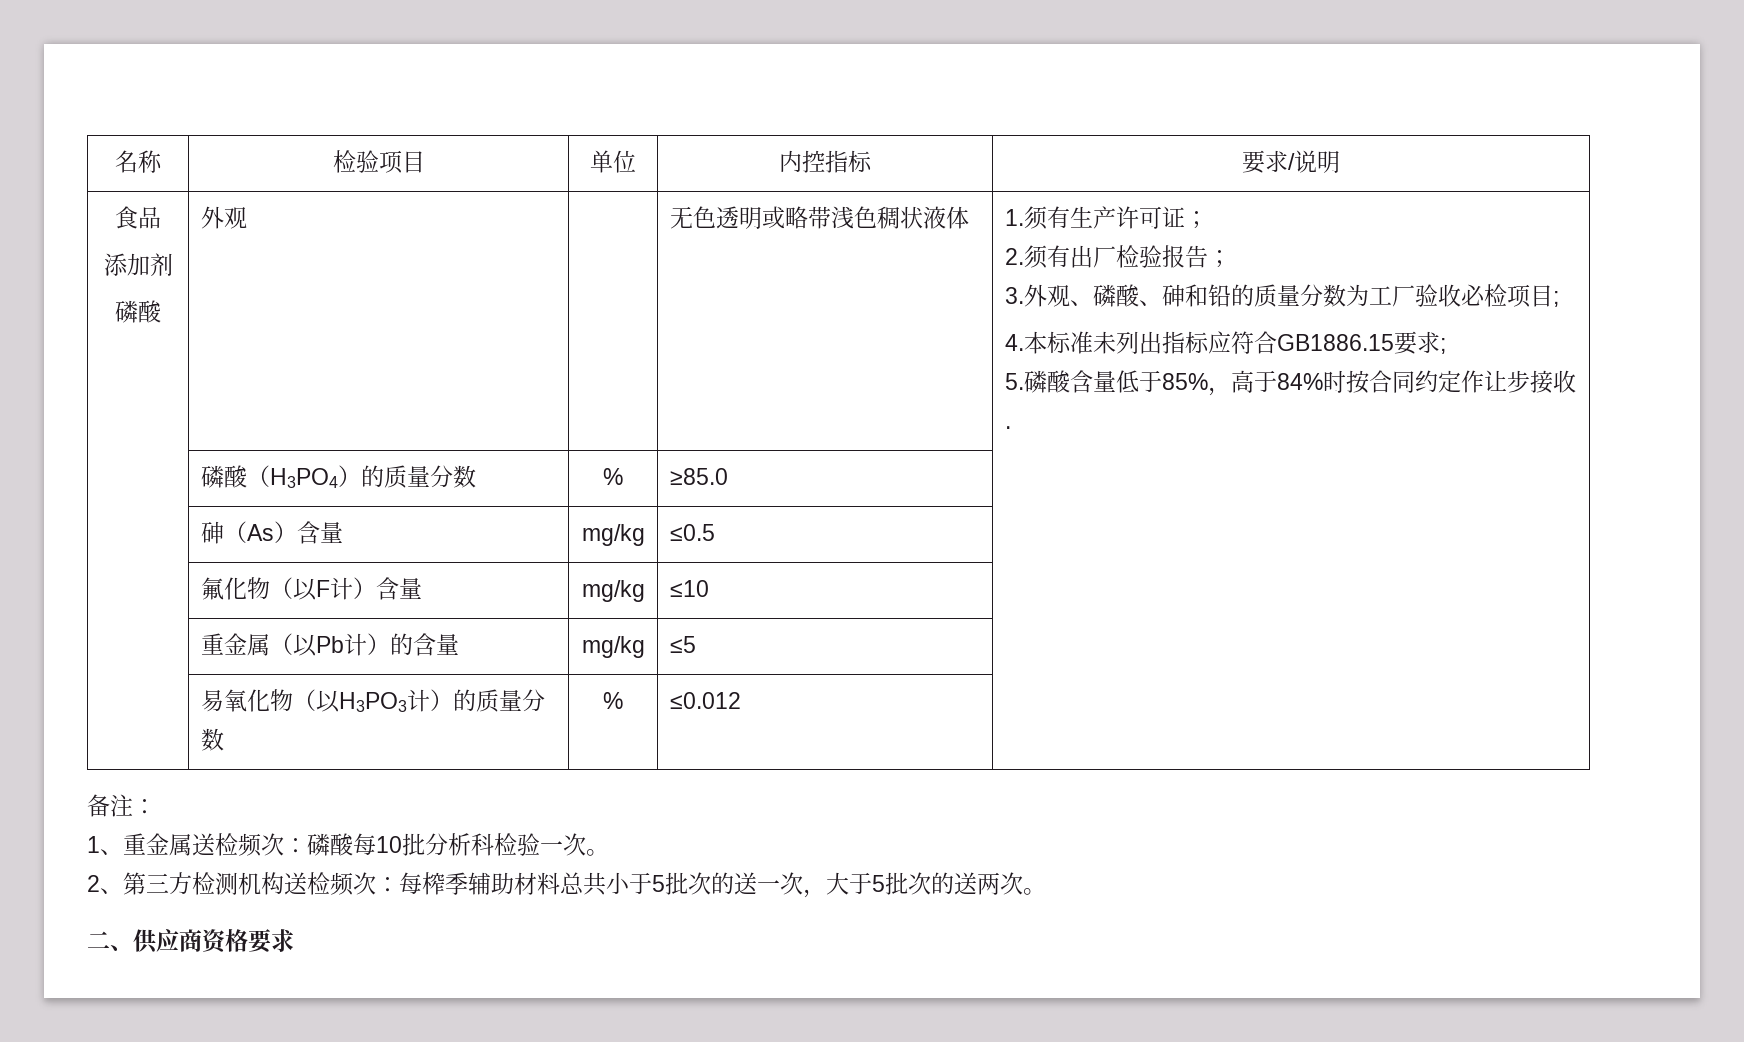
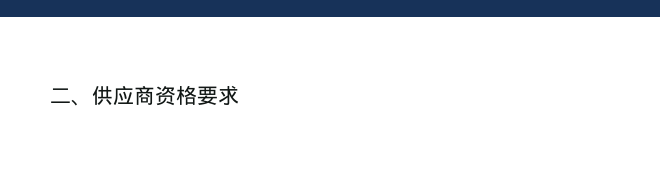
- 名称 | 检验项目 | 单位 | 内控指标 | 要求/说明
- 食品
- 添加剂
- 磷酸 | 外观 | | 无色透明或略带浅色稠状液体 | 1.须有生产许可证；
- 2.须有出厂检验报告；
- 3.外观、磷酸、砷和铅的质量分数为工厂验收必检项目;
- 4.本标准未列出指标应符合GB1886.15要求;
- 5.磷酸含量低于85%，高于84%时按合同约定作让步接收.
- | 磷酸（H3PO4）的质量分数 | % | ≥85.0 |
- | 砷（As）含量 | mg/kg | ≤0.5 |
- | 氟化物（以F计）含量 | mg/kg | ≤10 |
- | 重金属（以Pb计）的含量 | mg/kg | ≤5 |
- | 易氧化物（以H3PO3计）的质量分数 | % | ≤0.012 |
- 备注：
- 1、重金属送检频次：磷酸每10批分析科检验一次。
- 2、第三方检测机构送检频次：每榨季辅助材料总共小于5批次的送一次，大于5批次的送两次。

